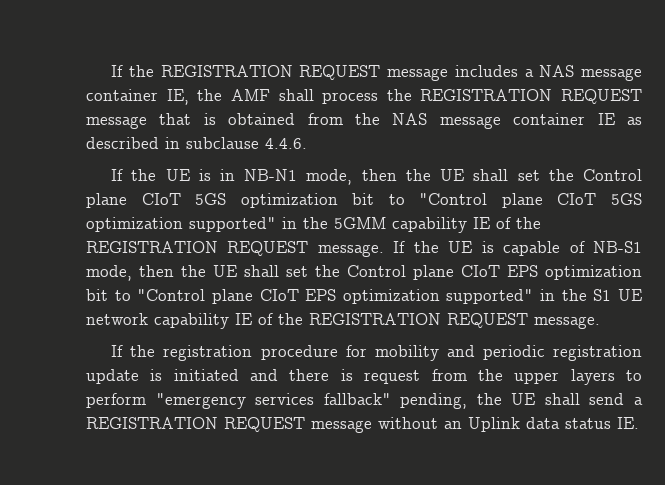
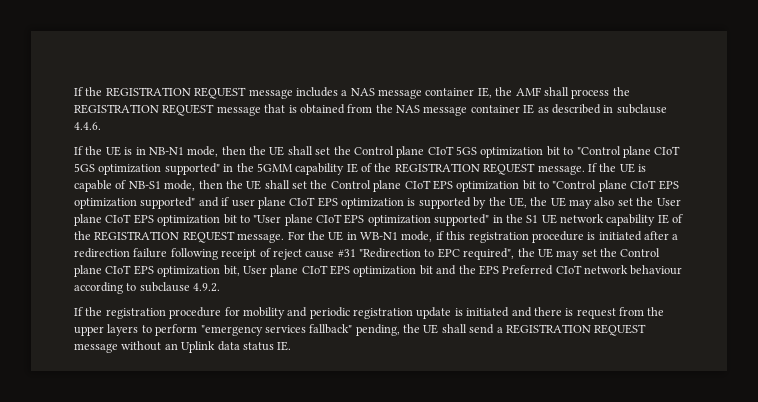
- If the UE is capable of NB-S1 mode, then the UE shall set the Control plane CIoT EPS optimization bit to "Control plane CIoT EPS optimization supported" in the S1 UE network capability IE of the REGISTRATION REQUEST message.
+ If the UE is capable of NB-S1 mode, then the UE shall set the Control plane CIoT EPS optimization bit to "Control plane CIoT EPS optimization supported" and if user plane CIoT EPS optimization is supported by the UE, the UE may also set the User plane CIoT EPS optimization bit to "User plane CIoT EPS optimization supported" in the S1 UE network capability IE of the REGISTRATION REQUEST message. For the UE in WB-N1 mode, if this registration procedure is initiated after a redirection failure following receipt of reject cause #31 "Redirection to EPC required", the UE may set the Control plane CIoT EPS optimization bit, User plane CIoT EPS optimization bit and the EPS Preferred CIoT network behaviour according to subclause 4.9.2.

